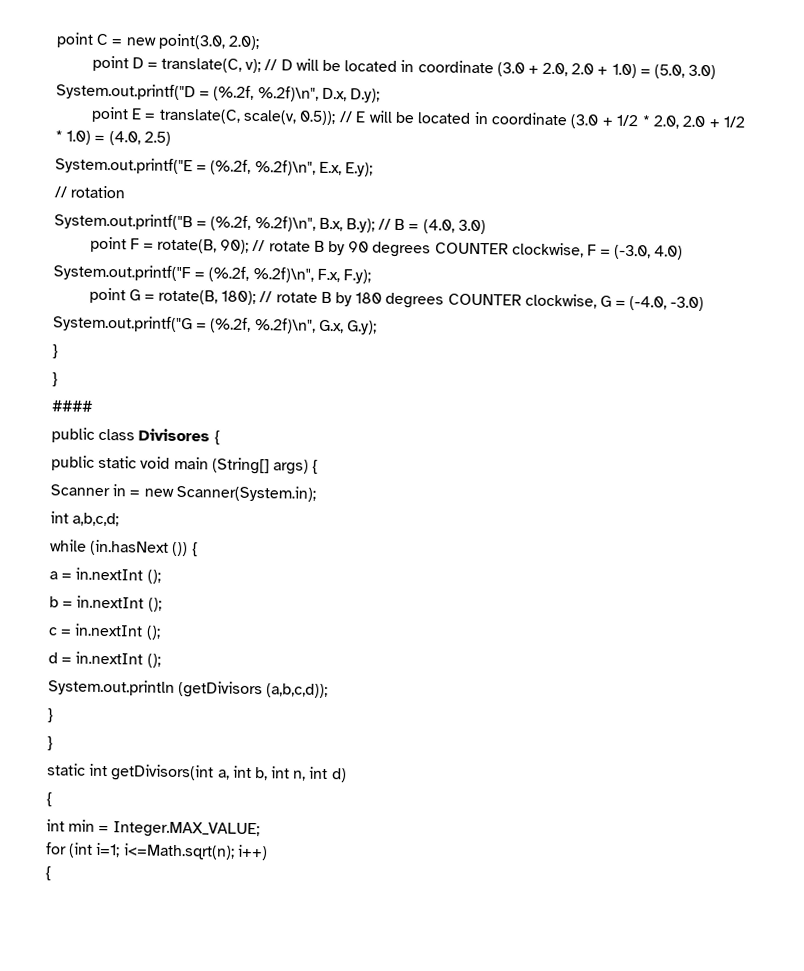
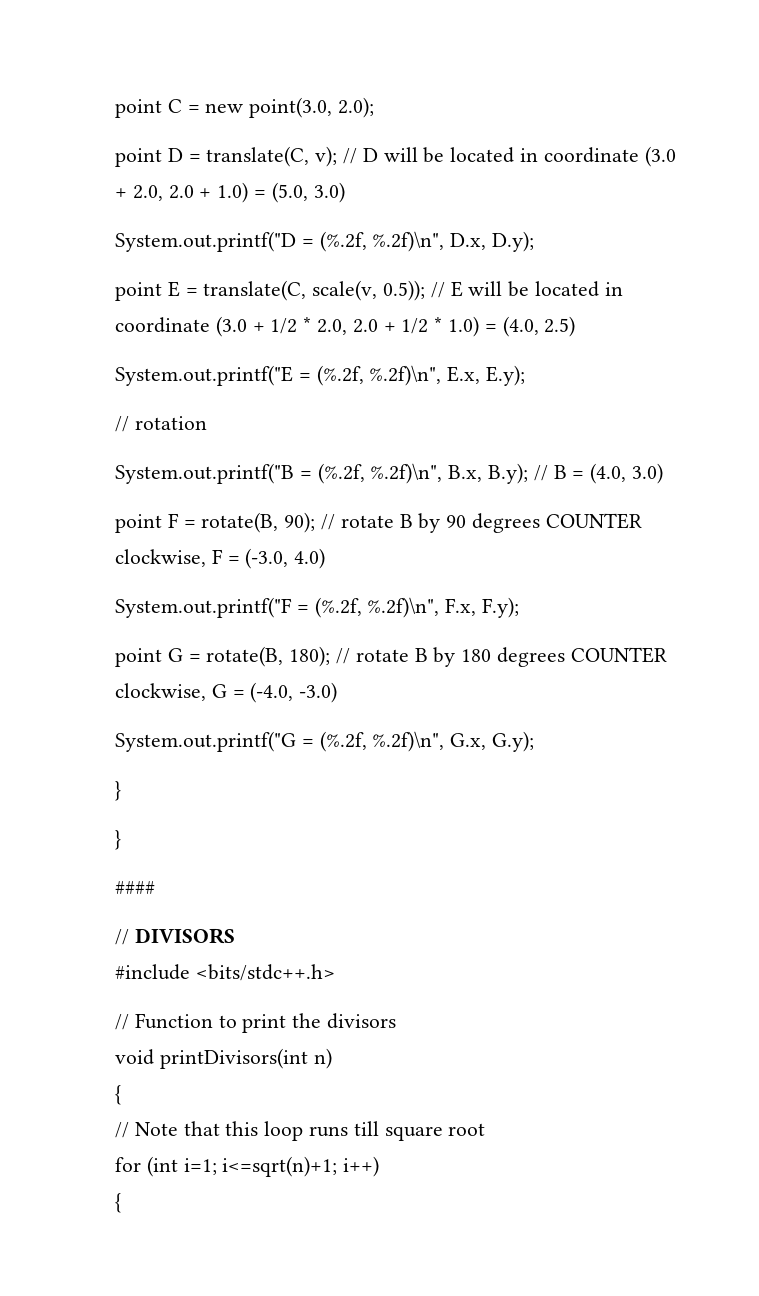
- public class Divisores {
- public static void main (String[] args) {
- Scanner in = new Scanner(System.in);
- int a,b,c,d;
- while (in.hasNext ()) {
- a = in.nextInt ();
- b = in.nextInt ();
- c = in.nextInt ();
- d = in.nextInt ();
- System.out.println (getDivisors (a,b,c,d));
- }
- }
- static int getDivisors(int a, int b, int n, int d)
+ // DIVISORS
+ #include <bits/stdc++.h>
+ // Function to print the divisors
+ void printDivisors(int n)
  {
- int min = Integer.MAX_VALUE;
+ // Note that this loop runs till square root
- for (int i=1; i<=Math.sqrt(n); i++)
+ for (int i=1; i<=sqrt(n)+1; i++)

